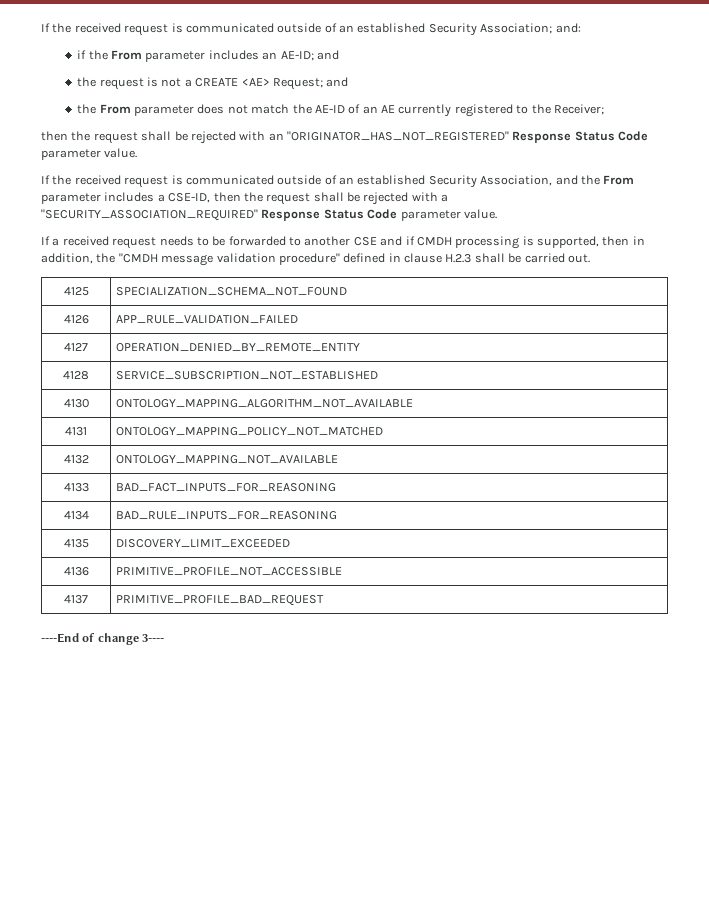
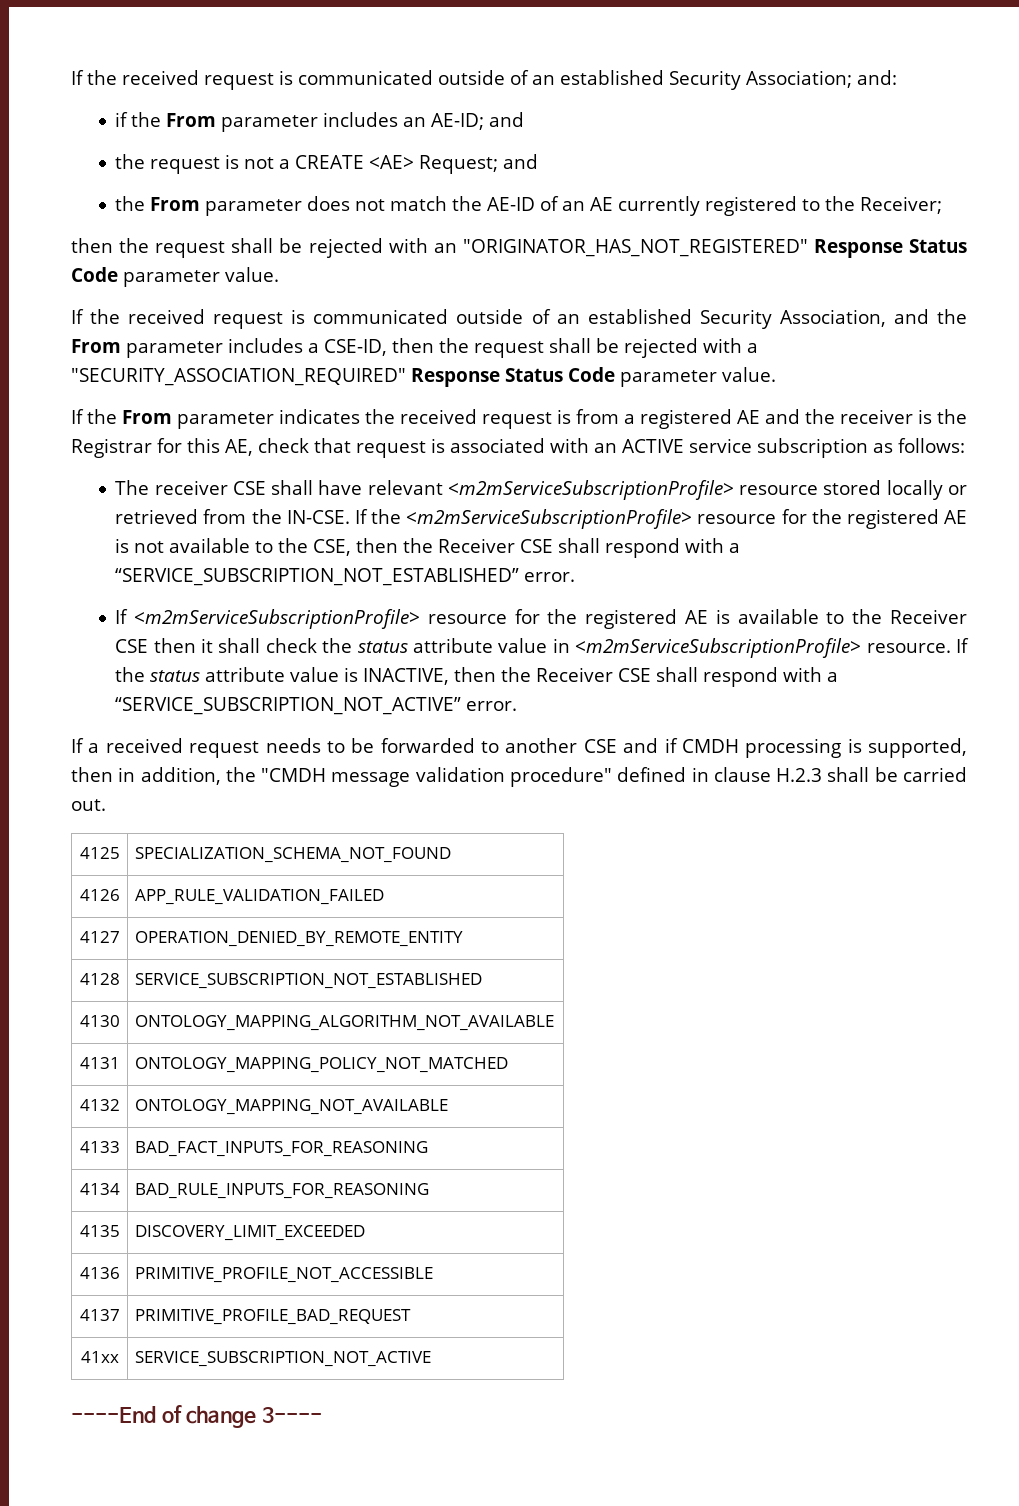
+ If the From parameter indicates the received request is from a registered AE and the receiver is the Registrar for this AE, check that request is associated with an ACTIVE service subscription as follows:
+ The receiver CSE shall have relevant <m2mServiceSubscriptionProfile> resource stored locally or retrieved from the IN-CSE. If the <m2mServiceSubscriptionProfile> resource for the registered AE is not available to the CSE, then the Receiver CSE shall respond with a “SERVICE_SUBSCRIPTION_NOT_ESTABLISHED” error.
+ If <m2mServiceSubscriptionProfile> resource for the registered AE is available to the Receiver CSE then it shall check the status attribute value in <m2mServiceSubscriptionProfile> resource. If the status attribute value is INACTIVE, then the Receiver CSE shall respond with a “SERVICE_SUBSCRIPTION_NOT_ACTIVE” error.
+ 41xx | SERVICE_SUBSCRIPTION_NOT_ACTIVE

